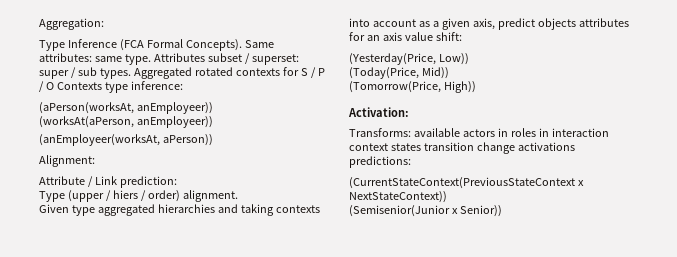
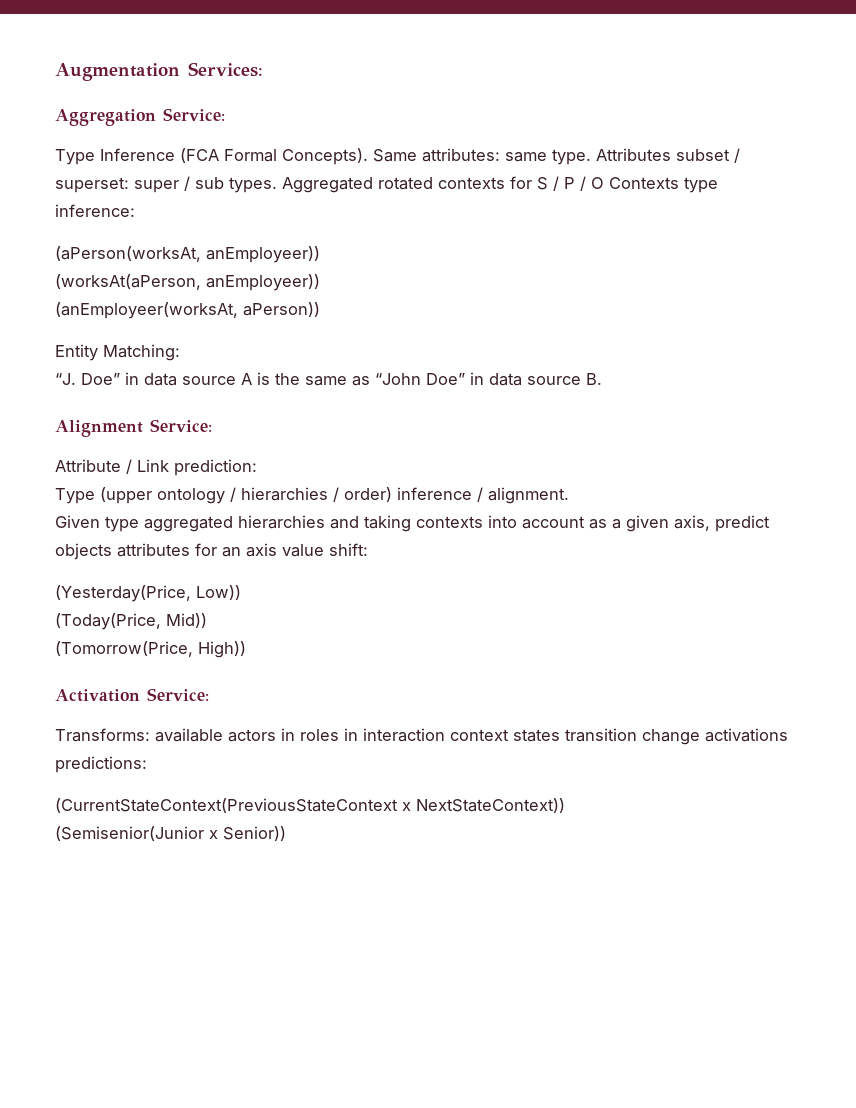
- Aggregation:
+ Augmentation Services:
+ Aggregation Service:
- Alignment:
+ Entity Matching:
+ “J. Doe” in data source A is the same as “John Doe” in data source B.
+ Alignment Service:
- Type (upper / hiers / order) alignment.
+ Type (upper ontology / hierarchies / order) inference / alignment.
- Activation:
+ Activation Service:

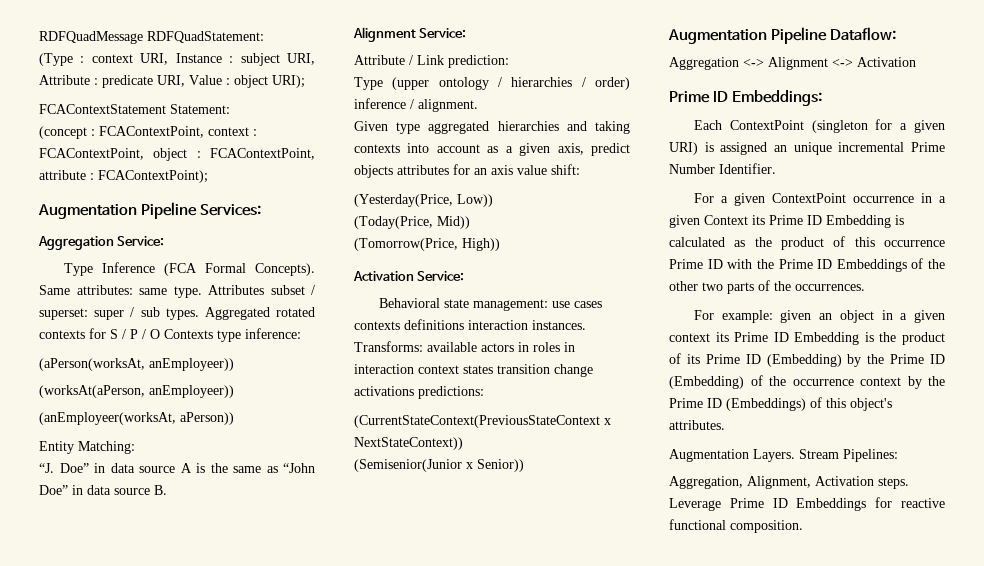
- Augmentation Services:
+ RDFQuadMessage RDFQuadStatement:
+ (Type : context URI, Instance : subject URI, Attribute : predicate URI, Value : object URI);
+ FCAContextStatement Statement:
+ (concept : FCAContextPoint, context : FCAContextPoint, object : FCAContextPoint, attribute : FCAContextPoint);
+ Augmentation Pipeline Services:
+ Behavioral state management: use cases contexts definitions interaction instances.
+ Augmentation Pipeline Dataflow:
+ Aggregation <-> Alignment <-> Activation
+ Prime ID Embeddings:
+ Each ContextPoint (singleton for a given URI) is assigned an unique incremental Prime Number Identifier.
+ For a given ContextPoint occurrence in a given Context its Prime ID Embedding is calculated as the product of this occurrence Prime ID with the Prime ID Embeddings of the other two parts of the occurrences.
+ For example: given an object in a given context its Prime ID Embedding is the product of its Prime ID (Embedding) by the Prime ID (Embedding) of the occurrence context by the Prime ID (Embeddings) of this object's attributes.
+ Augmentation Layers. Stream Pipelines:
+ Aggregation, Alignment, Activation steps. Leverage Prime ID Embeddings for reactive functional composition.

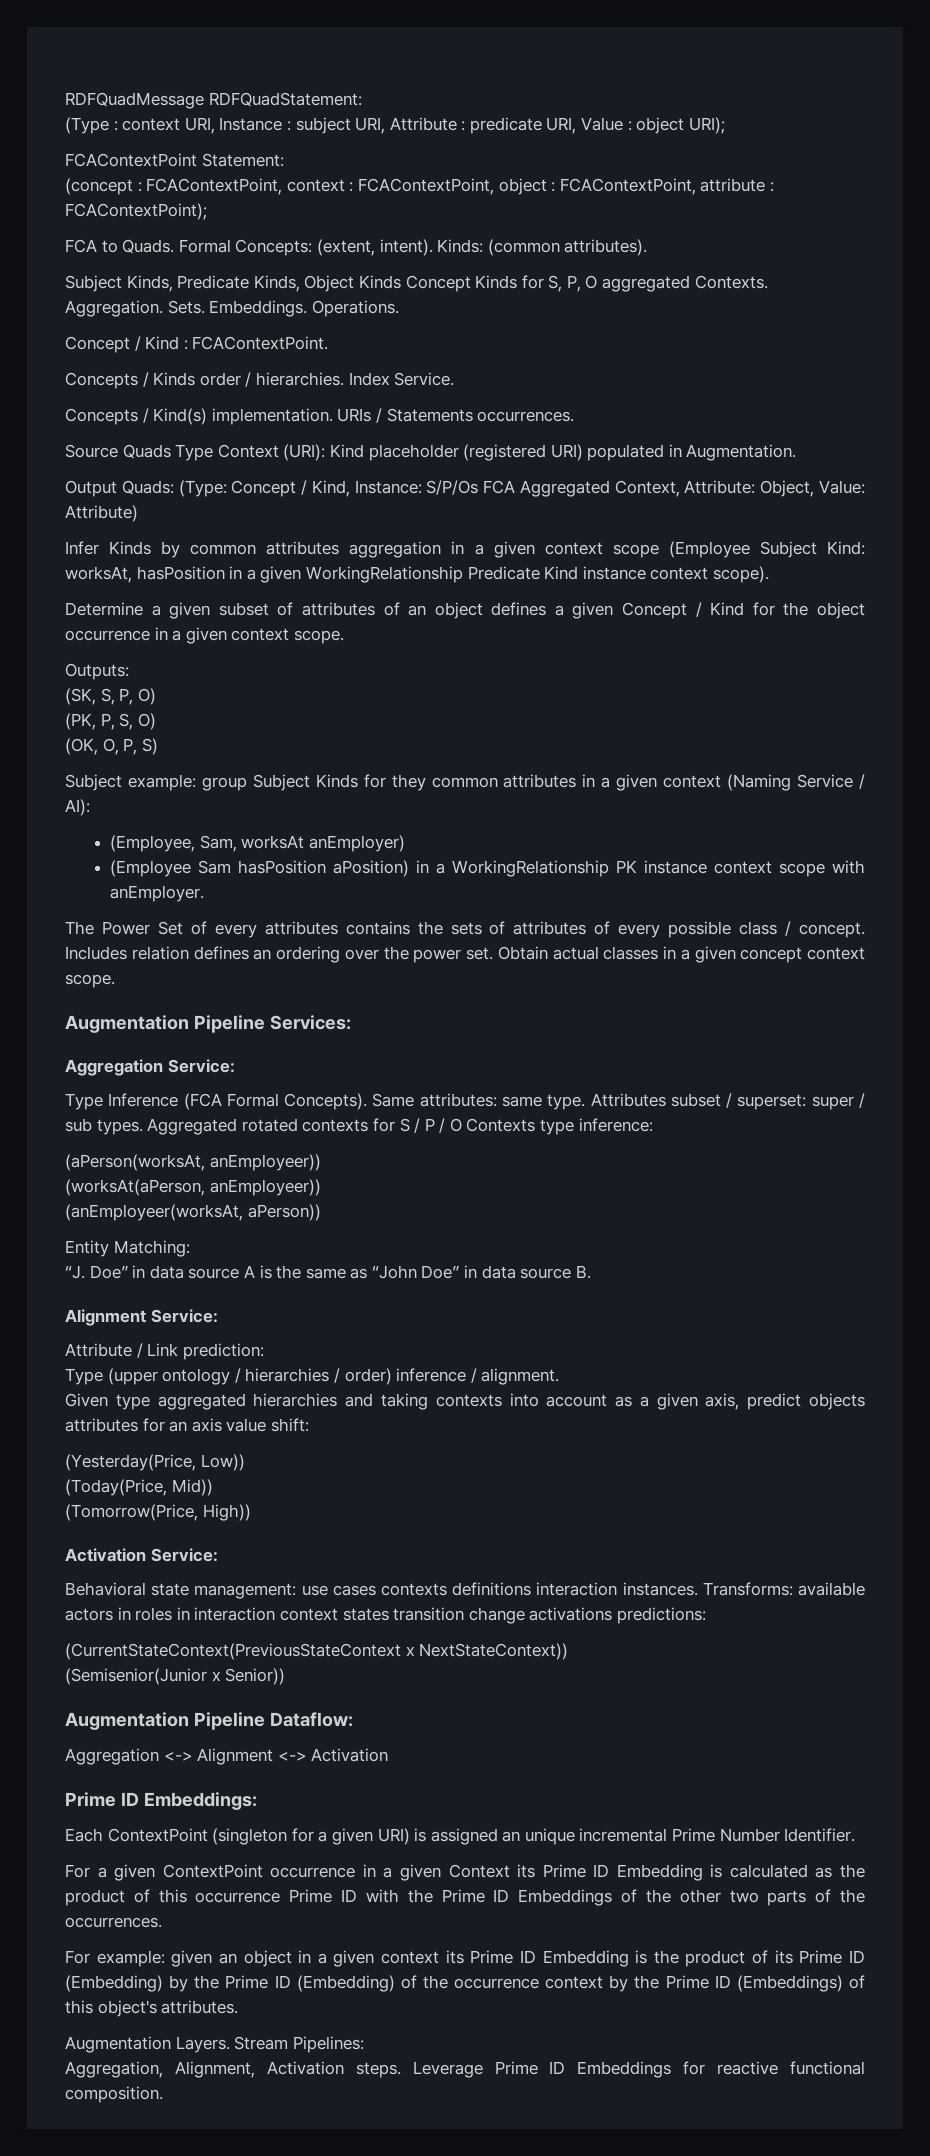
- FCAContextStatement Statement:
+ FCAContextPoint Statement:
+ FCA to Quads. Formal Concepts: (extent, intent). Kinds: (common attributes).
+ Subject Kinds, Predicate Kinds, Object Kinds Concept Kinds for S, P, O aggregated Contexts. Aggregation. Sets. Embeddings. Operations.
+ Concept / Kind : FCAContextPoint.
+ Concepts / Kinds order / hierarchies. Index Service.
+ Concepts / Kind(s) implementation. URIs / Statements occurrences.
+ Source Quads Type Context (URI): Kind placeholder (registered URI) populated in Augmentation.
+ Output Quads: (Type: Concept / Kind, Instance: S/P/Os FCA Aggregated Context, Attribute: Object, Value: Attribute)
+ Infer Kinds by common attributes aggregation in a given context scope (Employee Subject Kind: worksAt, hasPosition in a given WorkingRelationship Predicate Kind instance context scope).
+ Determine a given subset of attributes of an object defines a given Concept / Kind for the object occurrence in a given context scope.
+ Outputs:
+ (SK, S, P, O)
+ (PK, P, S, O)
+ (OK, O, P, S)
+ Subject example: group Subject Kinds for they common attributes in a given context (Naming Service / AI):
+ (Employee, Sam, worksAt anEmployer)
+ (Employee Sam hasPosition aPosition) in a WorkingRelationship PK instance context scope with anEmployer.
+ The Power Set of every attributes contains the sets of attributes of every possible class / concept. Includes relation defines an ordering over the power set. Obtain actual classes in a given concept context scope.

